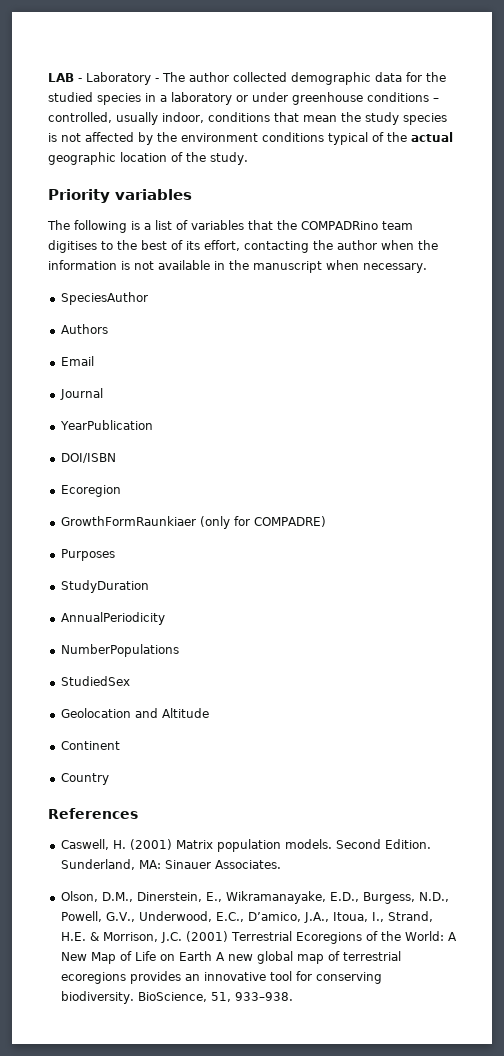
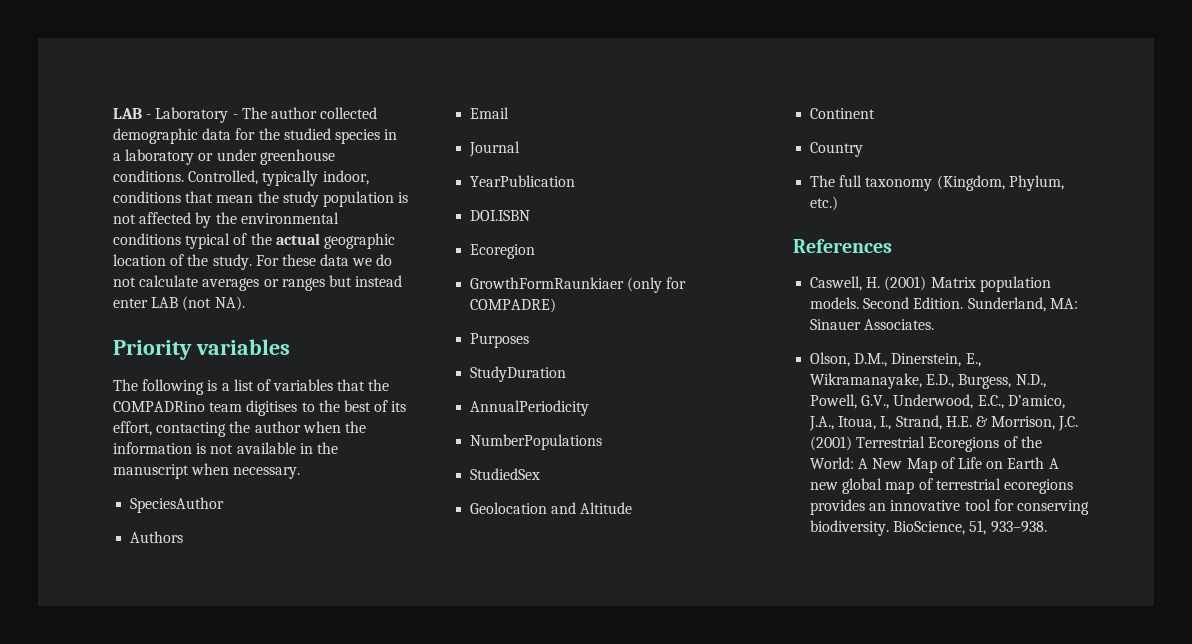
- LAB - Laboratory - The author collected demographic data for the studied species in a laboratory or under greenhouse conditions – controlled, usually indoor, conditions that mean the study species is not affected by the environment conditions typical of the actual geographic location of the study.
+ LAB - Laboratory - The author collected demographic data for the studied species in a laboratory or under greenhouse conditions. Controlled, typically indoor, conditions that mean the study population is not affected by the environmental conditions typical of the actual geographic location of the study. For these data we do not calculate averages or ranges but instead enter LAB (not NA).
- DOI/ISBN
+ DOI.ISBN
+ The full taxonomy (Kingdom, Phylum, etc.)

